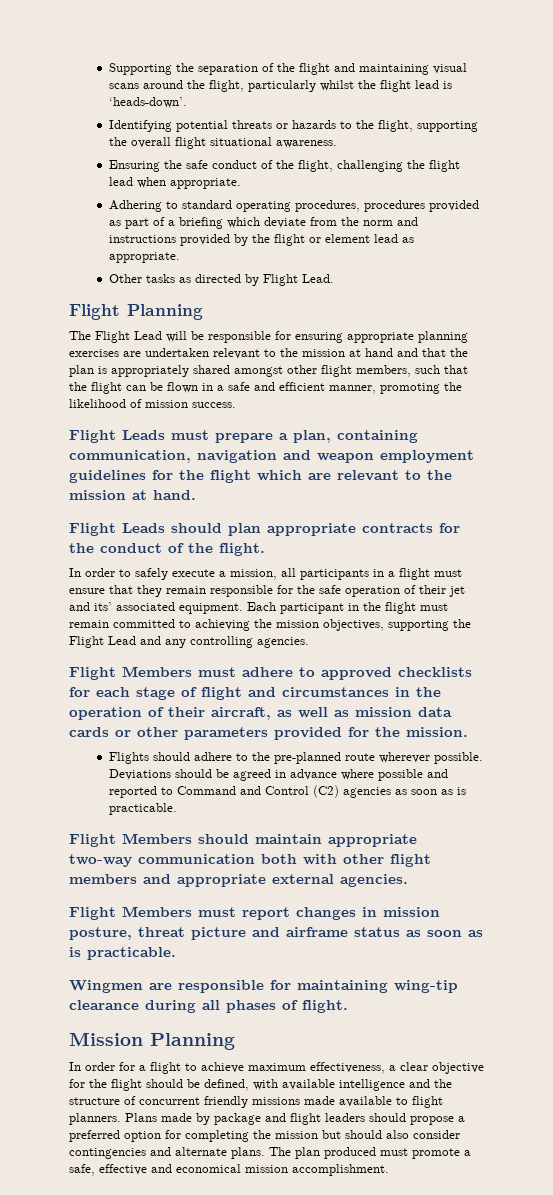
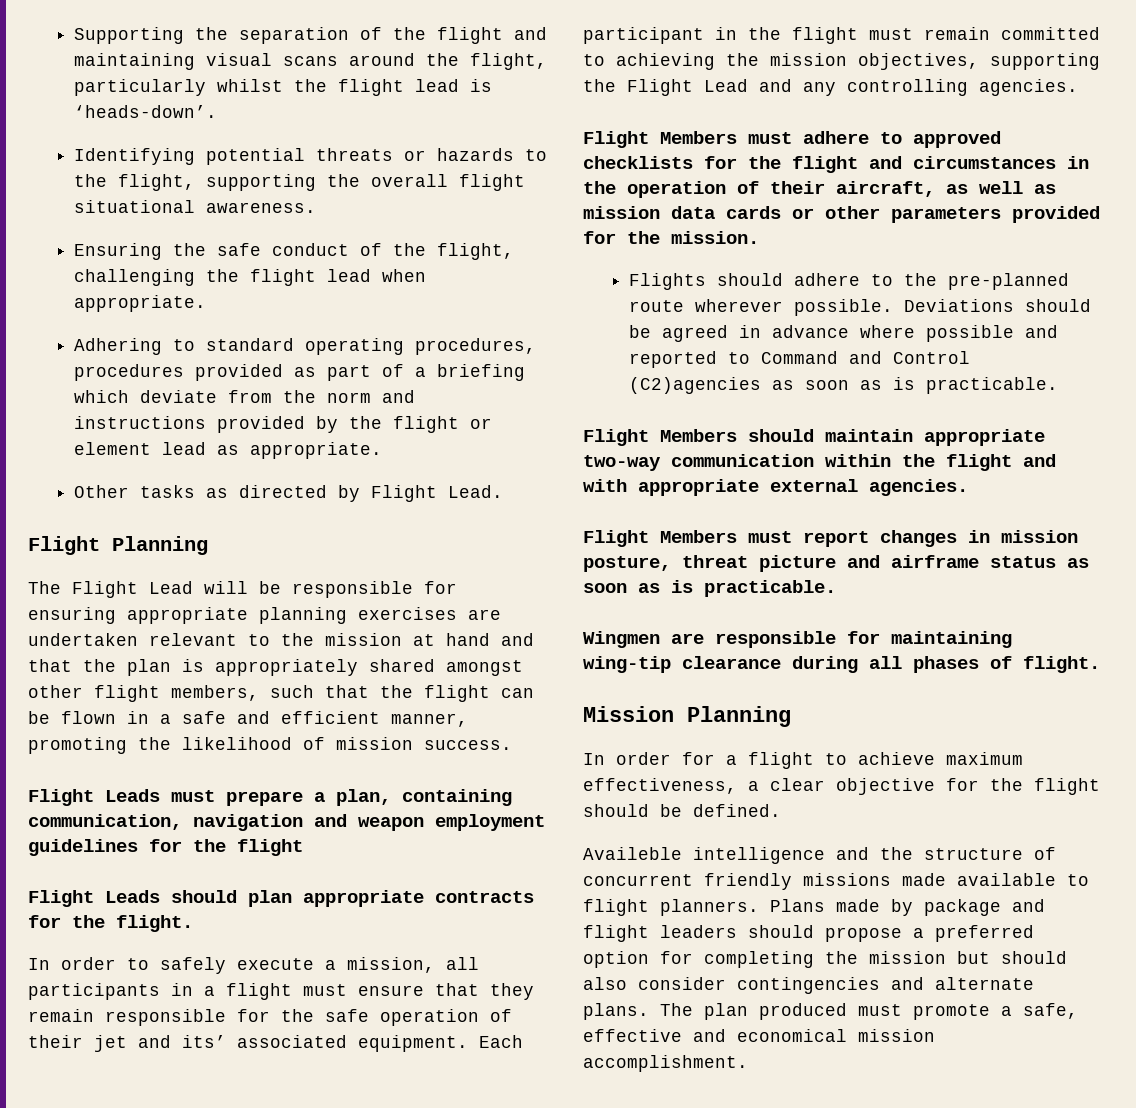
- Flight Leads must prepare a plan, containing communication, navigation and weapon employment guidelines for the flight which are relevant to the mission at hand.
+ Flight Leads must prepare a plan, containing communication, navigation and weapon employment guidelines for the flight
- Flight Leads should plan appropriate contracts for the conduct of the flight.
+ Flight Leads should plan appropriate contracts for the flight.
- Flight Members must adhere to approved checklists for each stage of flight and circumstances in the operation of their aircraft, as well as mission data cards or other parameters provided for the mission.
+ Flight Members must adhere to approved checklists for the flight and circumstances in the operation of their aircraft, as well as mission data cards or other parameters provided for the mission.
- Deviations should be agreed in advance where possible and reported to Command and Control (C2) agencies as soon as is practicable.
+ Deviations should be agreed in advance where possible and reported to Command and Control (C2)agencies as soon as is practicable.
- Flight Members should maintain appropriate two-way communication both with other flight members and appropriate external agencies.
+ Flight Members should maintain appropriate two-way communication within the flight and with appropriate external agencies.
- In order for a flight to achieve maximum effectiveness, a clear objective for the flight should be defined, with available intelligence and the structure of concurrent friendly missions made available to flight planners.
+ In order for a flight to achieve maximum effectiveness, a clear objective for the flight should be defined.
+ Availeble intelligence and the structure of concurrent friendly missions made available to flight planners.

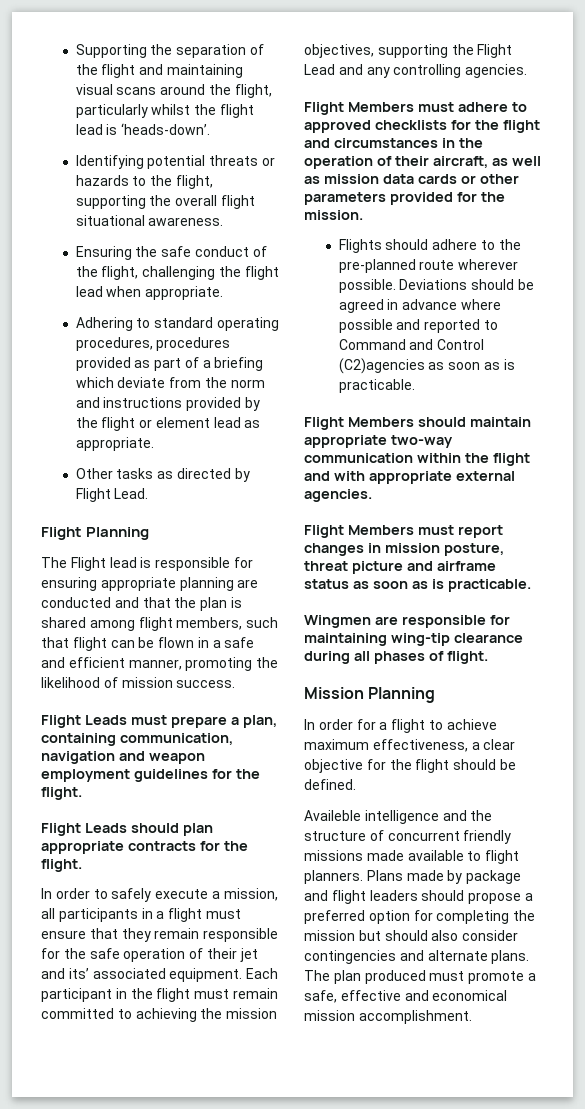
- The Flight Lead will be responsible for ensuring appropriate planning exercises are undertaken relevant to the mission at hand and that the plan is appropriately shared amongst other flight members, such that the flight can be flown in a safe and efficient manner, promoting the likelihood of mission success.
+ The Flight lead is responsible for ensuring appropriate planning are conducted and that the plan is shared among flight members, such that flight can be flown in a safe and efficient manner, promoting the likelihood of mission success.
- Flight Leads must prepare a plan, containing communication, navigation and weapon employment guidelines for the flight
+ Flight Leads must prepare a plan, containing communication, navigation and weapon employment guidelines for the flight.

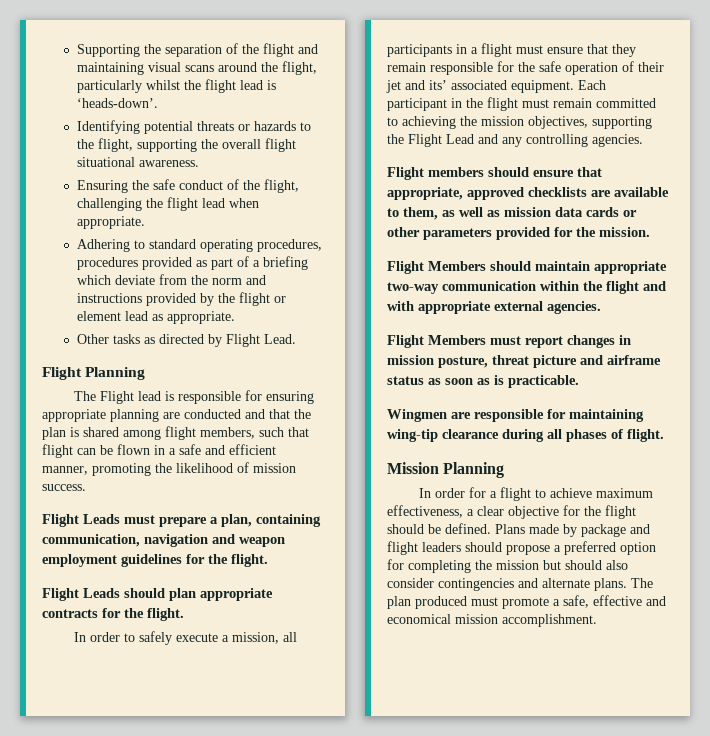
- Flight Members must adhere to approved checklists for the flight and circumstances in the operation of their aircraft, as well as mission data cards or other parameters provided for the mission.
+ Flight members should ensure that appropriate, approved checklists are available to them, as well as mission data cards or other parameters provided for the mission.
- Flights should adhere to the pre-planned route wherever possible. Deviations should be agreed in advance where possible and reported to Command and Control (C2)agencies as soon as is practicable.
- In order for a flight to achieve maximum effectiveness, a clear objective for the flight should be defined.
- Availeble intelligence and the structure of concurrent friendly missions made available to flight planners. Plans made by package and flight leaders should propose a preferred option for completing the mission but should also consider contingencies and alternate plans.
+ In order for a flight to achieve maximum effectiveness, a clear objective for the flight should be defined. Plans made by package and flight leaders should propose a preferred option for completing the mission but should also consider contingencies and alternate plans.

